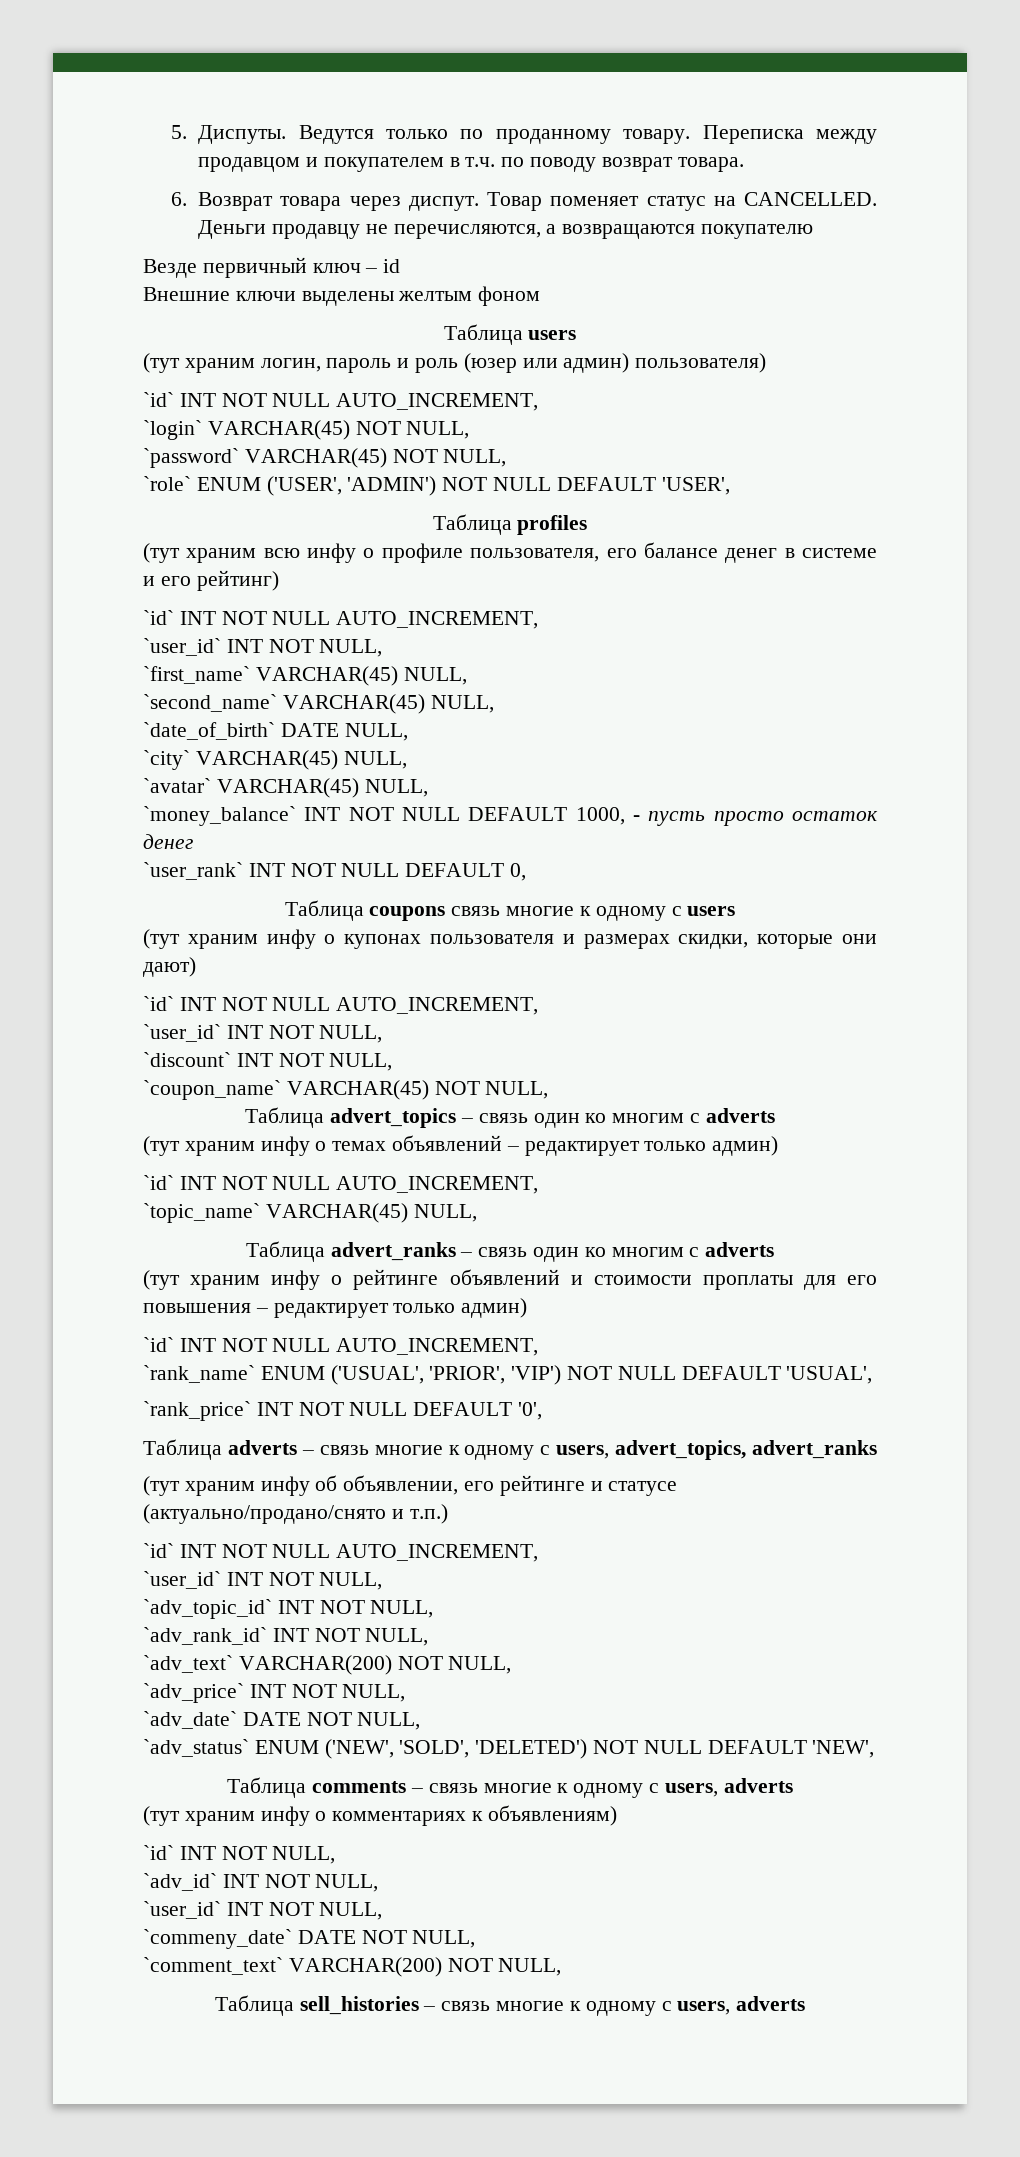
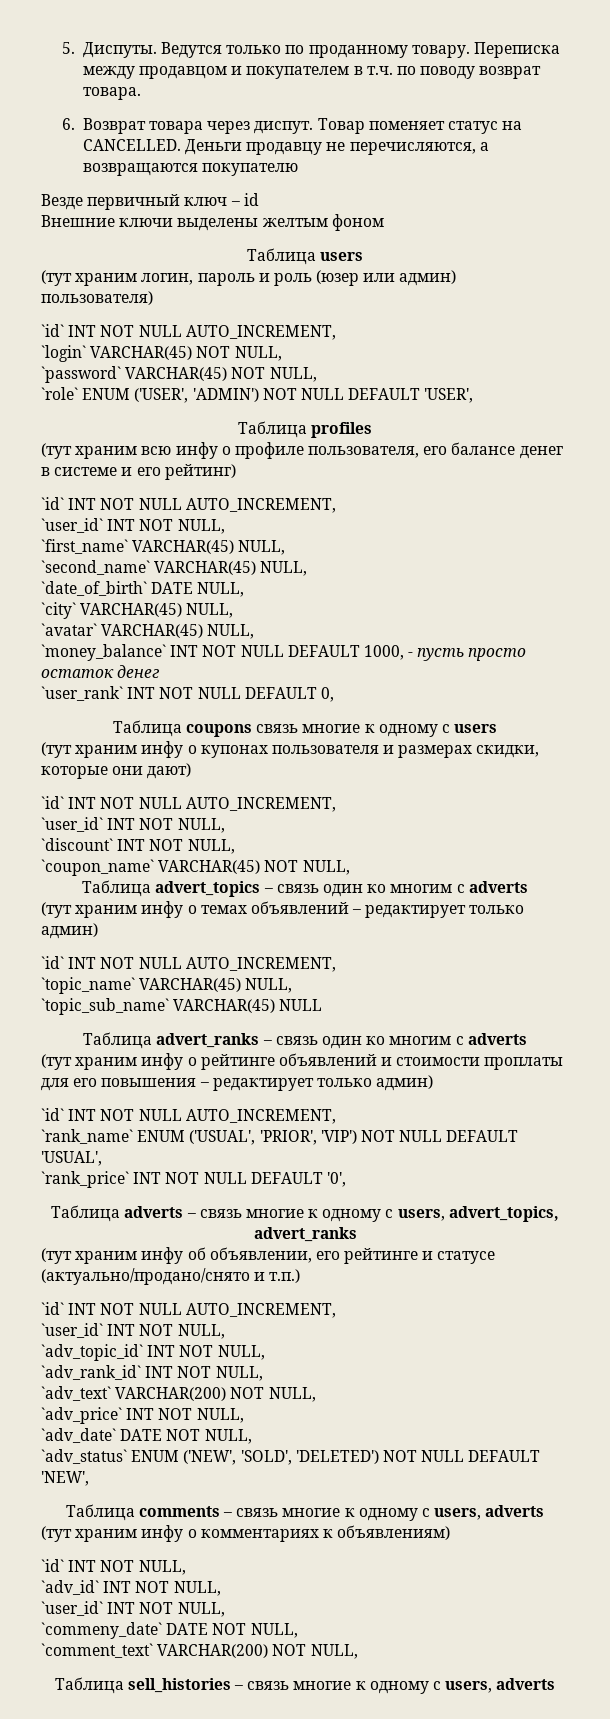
+ `topic_sub_name` VARCHAR(45) NULL

